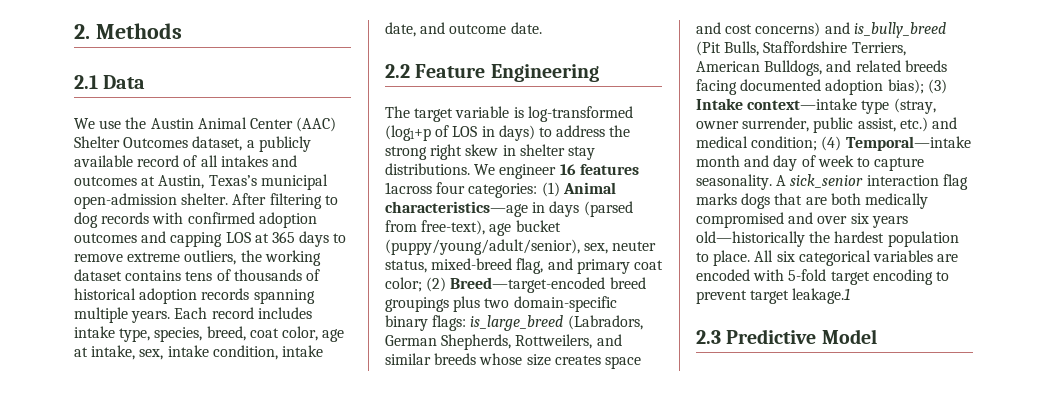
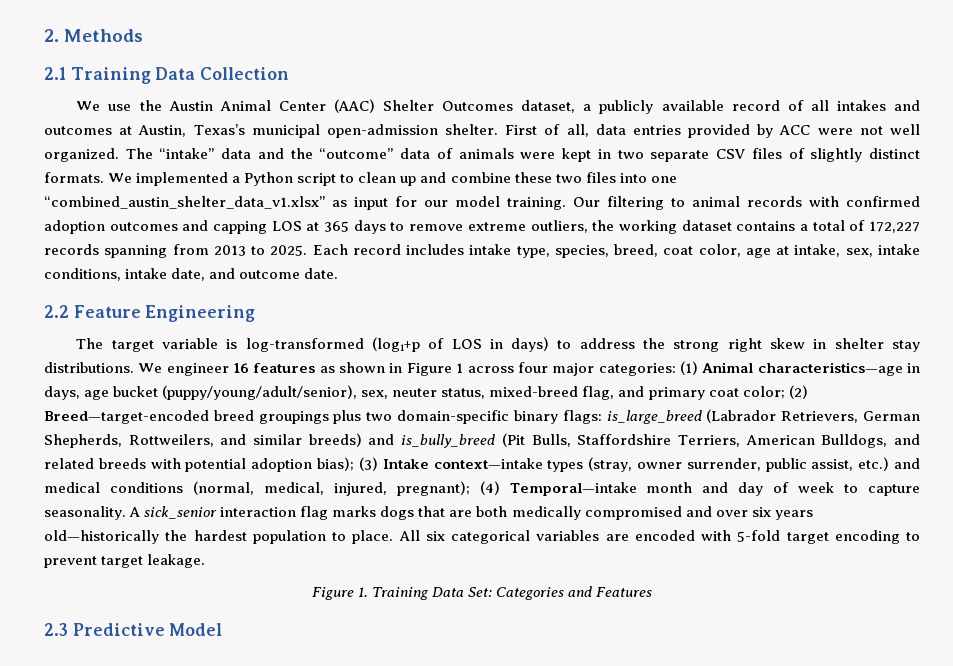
- 2.1 Data
+ 2.1 Training Data Collection
- After filtering to dog records with confirmed adoption outcomes and capping LOS at 365 days to remove extreme outliers, the working dataset contains tens of thousands of historical adoption records spanning multiple years.
+ First of all, data entries provided by ACC were not well organized. The “intake” data and the “outcome” data of animals were kept in two separate CSV files of slightly distinct formats. We implemented a Python script to clean up and combine these two files into one “combined_austin_shelter_data_v1.xlsx” as input for our model training. Our filtering to animal records with confirmed adoption outcomes and capping LOS at 365 days to remove extreme outliers, the working dataset contains a total of 172,227 records spanning from 2013 to 2025.
- Each record includes intake type, species, breed, coat color, age at intake, sex, intake condition, intake date, and outcome date.
+ Each record includes intake type, species, breed, coat color, age at intake, sex, intake conditions, intake date, and outcome date.
- We engineer 16 features 1across four categories:
+ We engineer 16 features as shown in Figure 1 across four major categories:
- (1) Animal characteristics—age in days (parsed from free-text), age bucket (puppy/young/adult/senior), sex, neuter status, mixed-breed flag, and primary coat color;
+ (1) Animal characteristics—age in days, age bucket (puppy/young/adult/senior), sex, neuter status, mixed-breed flag, and primary coat color;
- is_large_breed (Labradors, German Shepherds, Rottweilers, and similar breeds whose size creates space and cost concerns) and is_bully_breed (Pit Bulls, Staffordshire Terriers, American Bulldogs, and related breeds facing documented adoption bias);
+ is_large_breed (Labrador Retrievers, German Shepherds, Rottweilers, and similar breeds) and is_bully_breed (Pit Bulls, Staffordshire Terriers, American Bulldogs, and related breeds with potential adoption bias);
- (3) Intake context—intake type (stray, owner surrender, public assist, etc.) and medical condition;
+ (3) Intake context—intake types (stray, owner surrender, public assist, etc.) and medical conditions (normal, medical, injured, pregnant);
- All six categorical variables are encoded with 5-fold target encoding to prevent target leakage.1
+ All six categorical variables are encoded with 5-fold target encoding to prevent target leakage.
+ Figure 1. Training Data Set: Categories and Features

